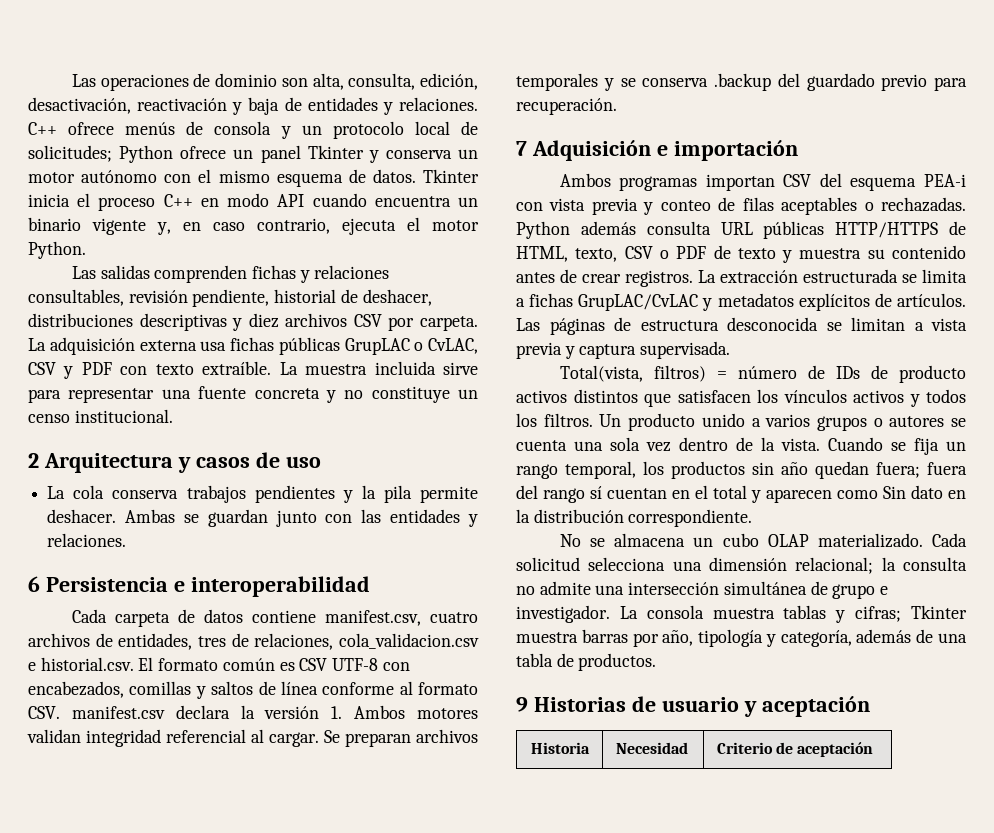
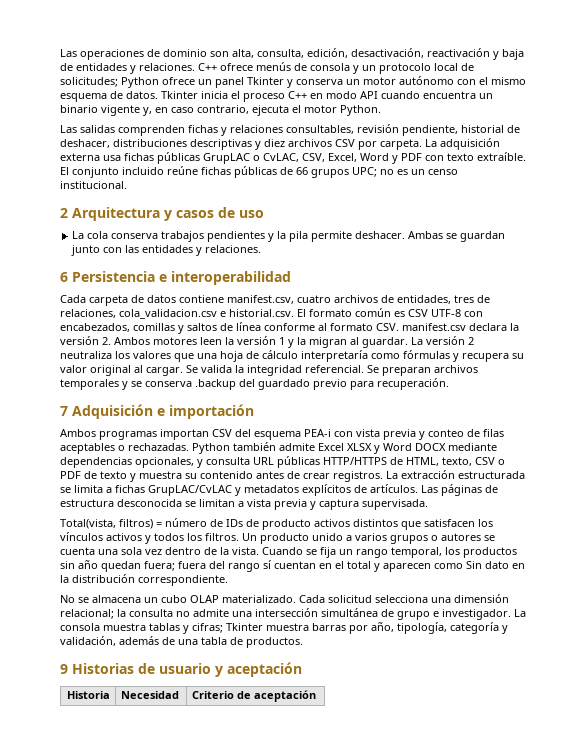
- La adquisición externa usa fichas públicas GrupLAC o CvLAC, CSV y PDF con texto extraíble.
+ La adquisición externa usa fichas públicas GrupLAC o CvLAC, CSV, Excel, Word y PDF con texto extraíble.
- La muestra incluida sirve para representar una fuente concreta y no constituye un censo institucional.
+ El conjunto incluido reúne fichas públicas de 66 grupos UPC; no es un censo institucional.
- Cada carpeta de datos contiene manifest.csv, cuatro archivos de entidades, tres de relaciones, cola_validacion.csv e historial.csv. El formato común es CSV UTF-8 con encabezados, comillas y saltos de línea conforme al formato CSV. manifest.csv declara la versión 1. Ambos motores validan integridad referencial al cargar.
+ Cada carpeta de datos contiene manifest.csv, cuatro archivos de entidades, tres de relaciones, cola_validacion.csv e historial.csv. El formato común es CSV UTF-8 con encabezados, comillas y saltos de línea conforme al formato CSV. manifest.csv declara la versión 2. Ambos motores leen la versión 1 y la migran al guardar. La versión 2 neutraliza los valores que una hoja de cálculo interpretaría como fórmulas y recupera su valor original al cargar. Se valida la integridad referencial.
- Python además consulta URL públicas HTTP/HTTPS de HTML, texto, CSV o PDF de texto y muestra su contenido antes de crear registros.
+ Python también admite Excel XLSX y Word DOCX mediante dependencias opcionales, y consulta URL públicas HTTP/HTTPS de HTML, texto, CSV o PDF de texto y muestra su contenido antes de crear registros.
- La consola muestra tablas y cifras; Tkinter muestra barras por año, tipología y categoría, además de una tabla de productos.
+ La consola muestra tablas y cifras; Tkinter muestra barras por año, tipología, categoría y validación, además de una tabla de productos.

